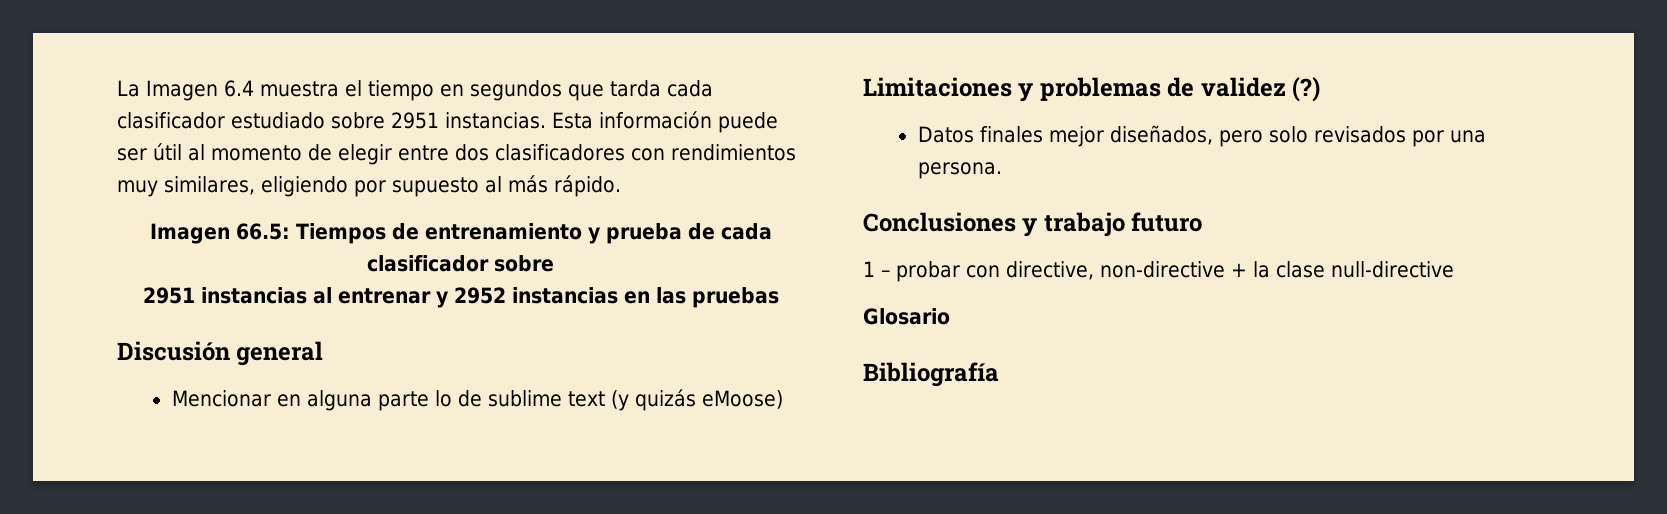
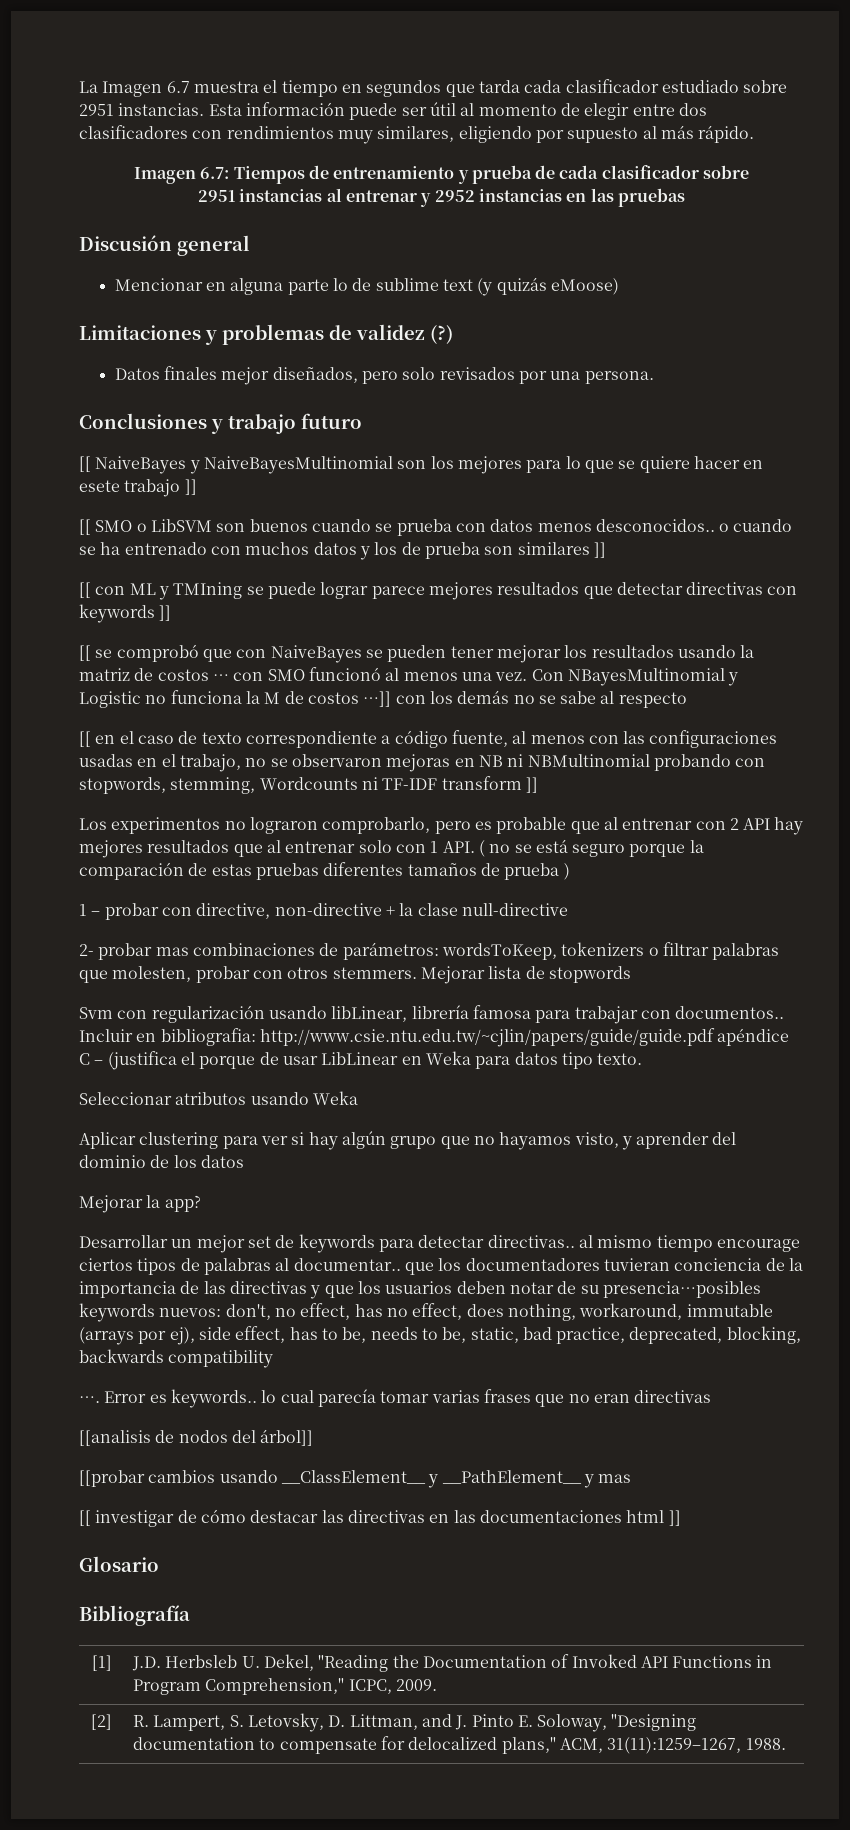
- La Imagen 6.4 muestra el tiempo en segundos que tarda cada clasificador estudiado sobre 2951 instancias.
+ La Imagen 6.7 muestra el tiempo en segundos que tarda cada clasificador estudiado sobre 2951 instancias.
- Imagen 66.5: Tiempos de entrenamiento y prueba de cada clasificador sobre
+ Imagen 6.7: Tiempos de entrenamiento y prueba de cada clasificador sobre
+ [[ NaiveBayes y NaiveBayesMultinomial son los mejores para lo que se quiere hacer en esete trabajo ]]
+ [[ SMO o LibSVM son buenos cuando se prueba con datos menos desconocidos.. o cuando se ha entrenado con muchos datos y los de prueba son similares ]]
+ [[ con ML y TMIning se puede lograr parece mejores resultados que detectar directivas con keywords ]]
+ [[ se comprobó que con NaiveBayes se pueden tener mejorar los resultados usando la matriz de costos … con SMO funcionó al menos una vez. Con NBayesMultinomial y Logistic no funciona la M de costos …]] con los demás no se sabe al respecto
+ [[ en el caso de texto correspondiente a código fuente, al menos con las configuraciones usadas en el trabajo, no se observaron mejoras en NB ni NBMultinomial probando con stopwords, stemming, Wordcounts ni TF-IDF transform ]]
+ Los experimentos no lograron comprobarlo, pero es probable que al entrenar con 2 API hay mejores resultados que al entrenar solo con 1 API. ( no se está seguro porque la comparación de estas pruebas diferentes tamaños de prueba )
+ 2- probar mas combinaciones de parámetros: wordsToKeep, tokenizers o filtrar palabras que molesten, probar con otros stemmers. Mejorar lista de stopwords
+ Svm con regularización usando libLinear, librería famosa para trabajar con documentos.. Incluir en bibliografia: http://www.csie.ntu.edu.tw/~cjlin/papers/guide/guide.pdf apéndice C – (justifica el porque de usar LibLinear en Weka para datos tipo texto.
+ Seleccionar atributos usando Weka
+ Aplicar clustering para ver si hay algún grupo que no hayamos visto, y aprender del dominio de los datos
+ Mejorar la app?
+ Desarrollar un mejor set de keywords para detectar directivas.. al mismo tiempo encourage ciertos tipos de palabras al documentar.. que los documentadores tuvieran conciencia de la importancia de las directivas y que los usuarios deben notar de su presencia…posibles keywords nuevos: don't, no effect, has no effect, does nothing, workaround, immutable (arrays por ej), side effect, has to be, needs to be, static, bad practice, deprecated, blocking, backwards compatibility
+ …. Error es keywords.. lo cual parecía tomar varias frases que no eran directivas
+ [[analisis de nodos del árbol]]
+ [[probar cambios usando __ClassElement__ y __PathElement__ y mas
+ [[ investigar de cómo destacar las directivas en las documentaciones html ]]
  Glosario
  Bibliografía
+ [1] | J.D. Herbsleb U. Dekel, "Reading the Documentation of Invoked API Functions in Program Comprehension," ICPC, 2009.
+ [2] | R. Lampert, S. Letovsky, D. Littman, and J. Pinto E. Soloway, "Designing documentation to compensate for delocalized plans," ACM, 31(11):1259–1267, 1988.

